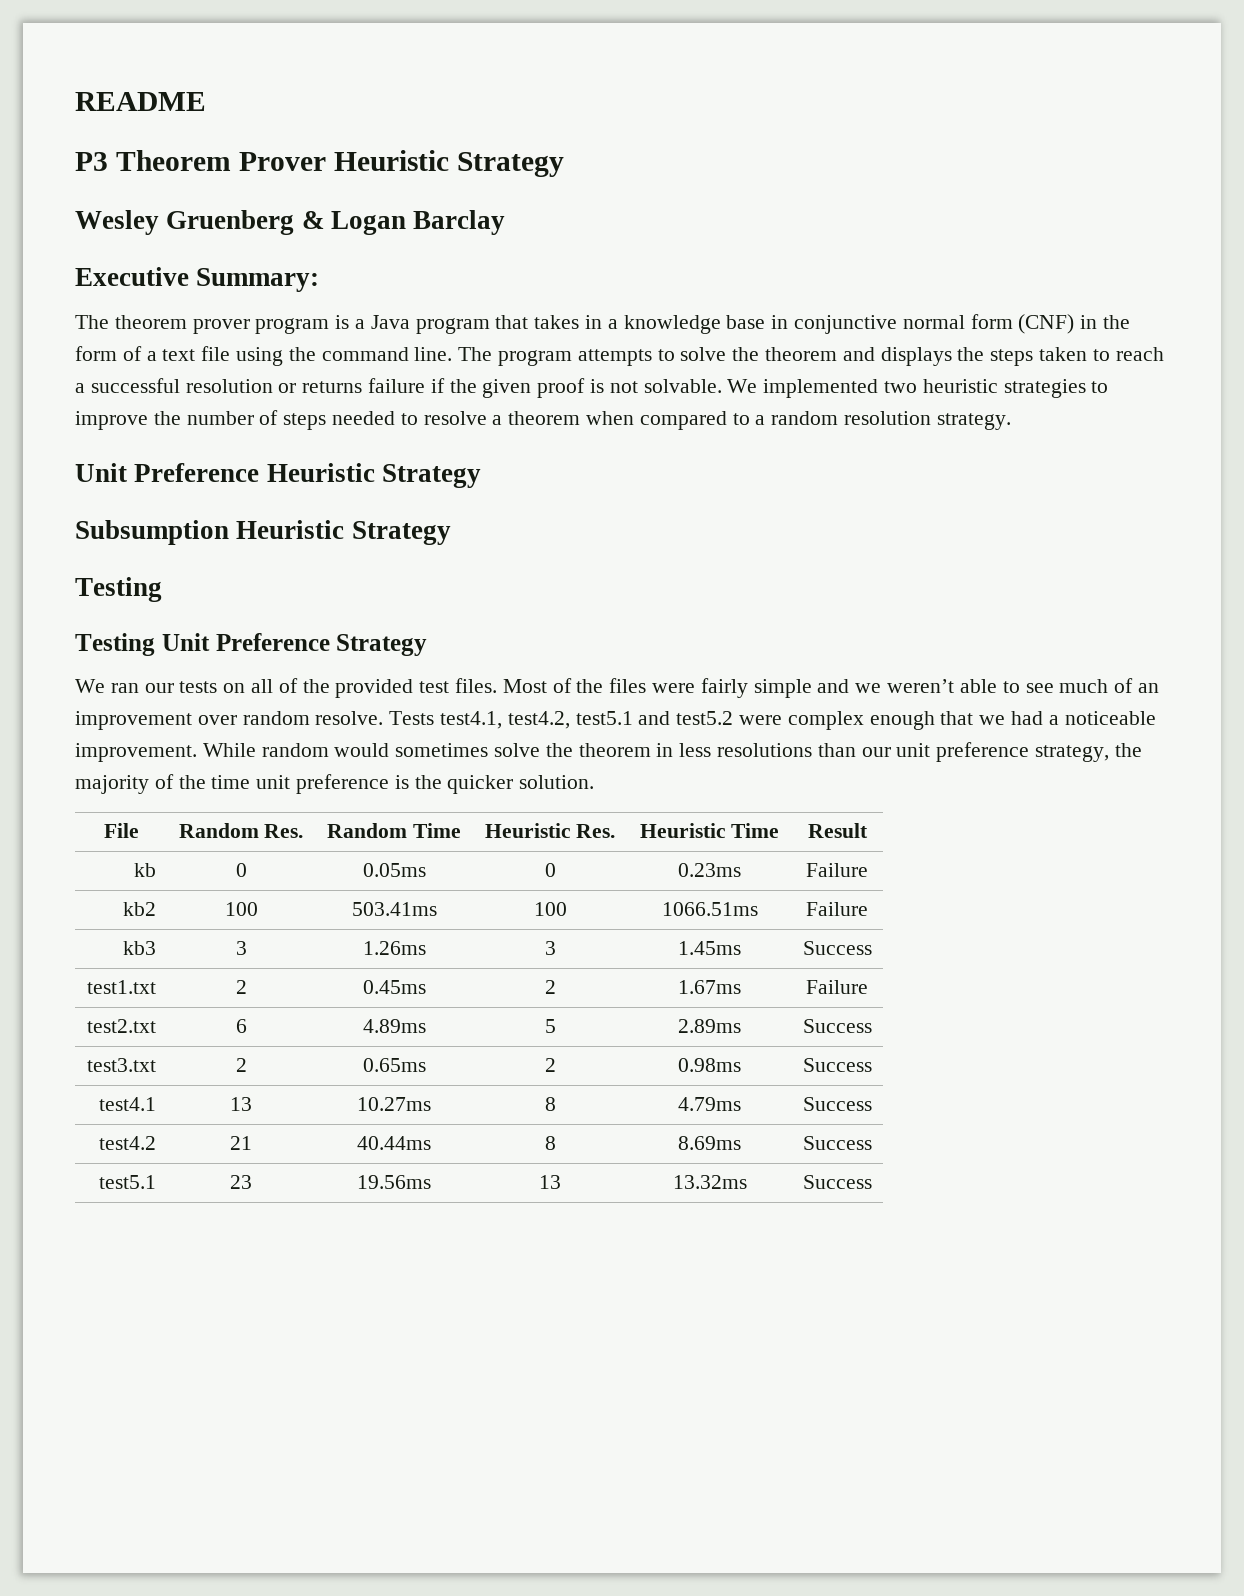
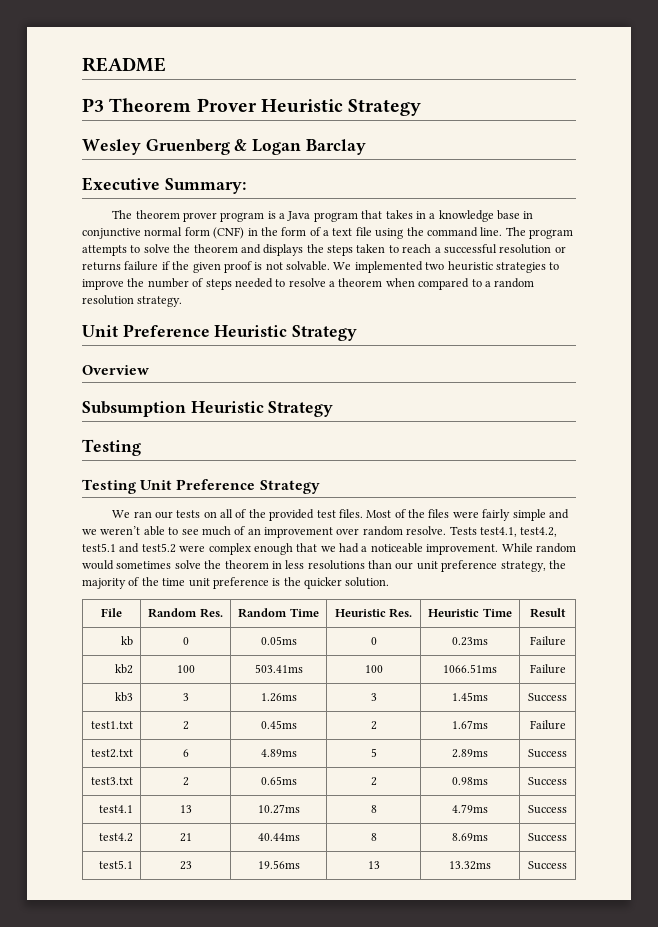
+ Overview

